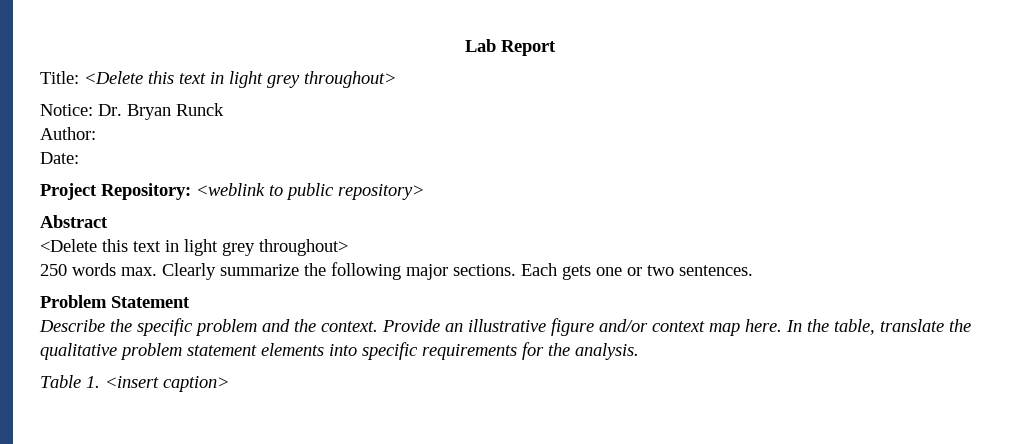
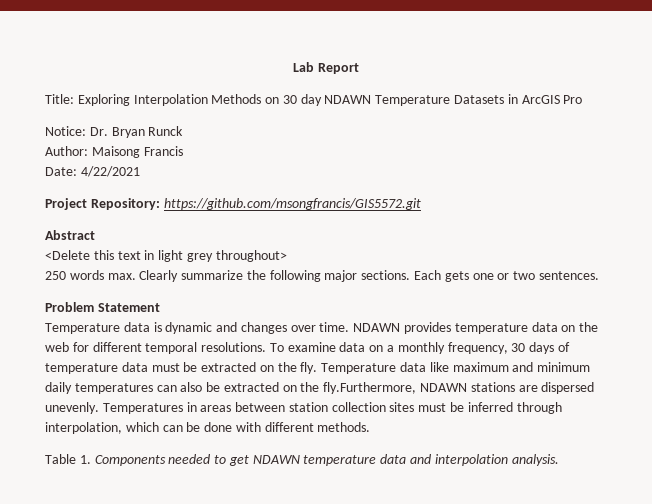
- Title: <Delete this text in light grey throughout>
+ Title: Exploring Interpolation Methods on 30 day NDAWN Temperature Datasets in ArcGIS Pro
- Author:
+ Author: Maisong Francis
- Date:
+ Date: 4/22/2021
- Project Repository: <weblink to public repository>
+ Project Repository: https://github.com/msongfrancis/GIS5572.git
- Describe the specific problem and the context. Provide an illustrative figure and/or context map here. In the table, translate the qualitative problem statement elements into specific requirements for the analysis.
- Table 1. <insert caption>
+ Temperature data is dynamic and changes over time. NDAWN provides temperature data on the web for different temporal resolutions. To examine data on a monthly frequency, 30 days of temperature data must be extracted on the fly. Temperature data like maximum and minimum daily temperatures can also be extracted on the fly.Furthermore, NDAWN stations are dispersed unevenly. Temperatures in areas between station collection sites must be inferred through interpolation, which can be done with different methods.
+ Table 1. Components needed to get NDAWN temperature data and interpolation analysis.

